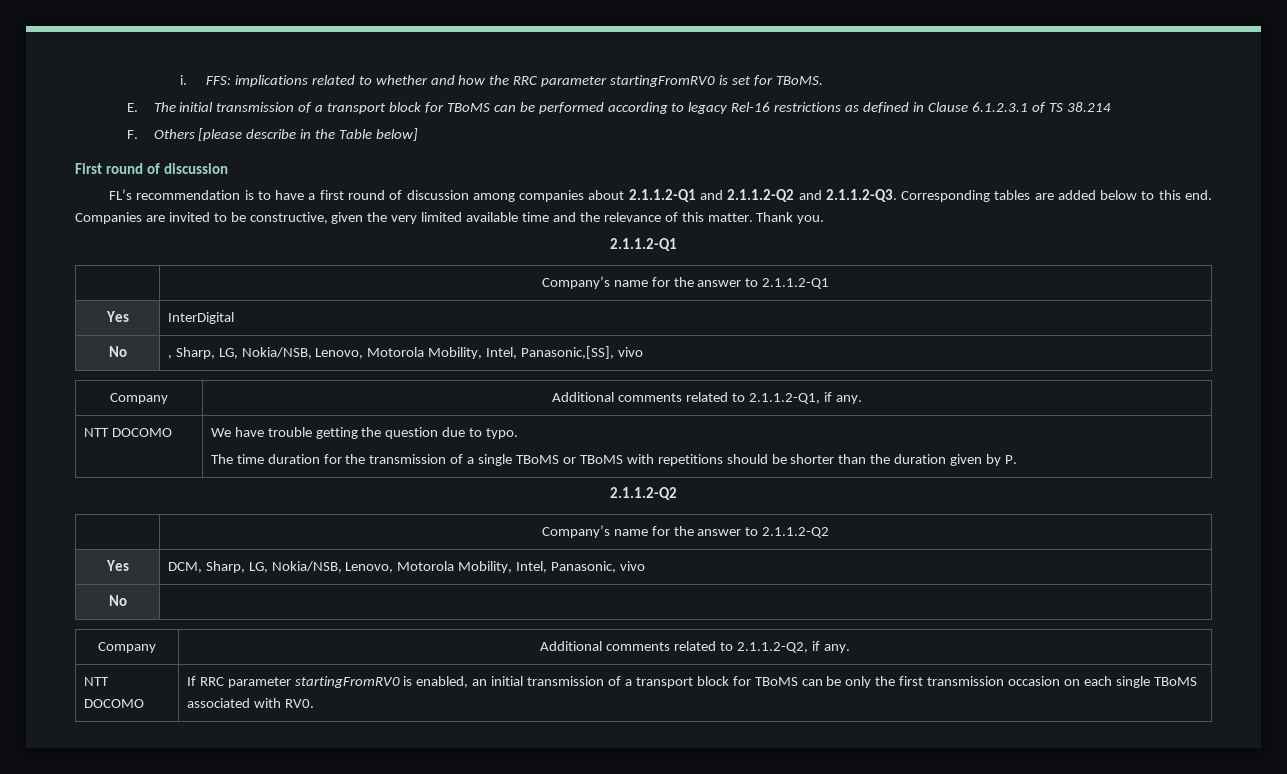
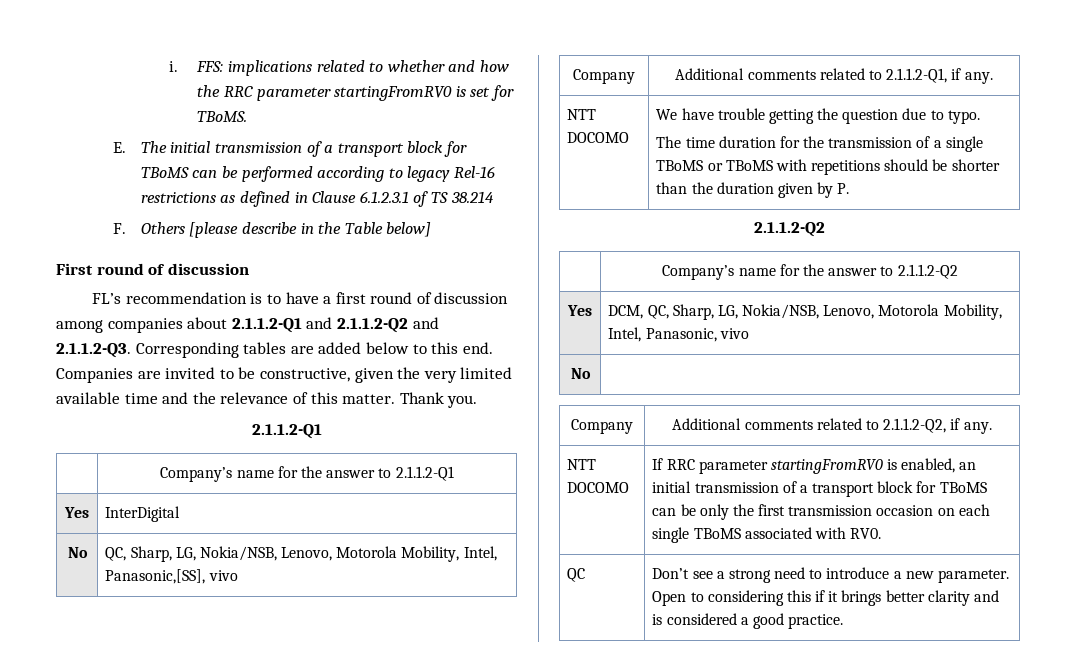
- No | , Sharp, LG, Nokia/NSB, Lenovo, Motorola Mobility, Intel, Panasonic,[SS], vivo
+ No | QC, Sharp, LG, Nokia/NSB, Lenovo, Motorola Mobility, Intel, Panasonic,[SS], vivo
- Yes | DCM, Sharp, LG, Nokia/NSB, Lenovo, Motorola Mobility, Intel, Panasonic, vivo
+ Yes | DCM, QC, Sharp, LG, Nokia/NSB, Lenovo, Motorola Mobility, Intel, Panasonic, vivo
+ QC | Don’t see a strong need to introduce a new parameter. Open to considering this if it brings better clarity and is considered a good practice.

